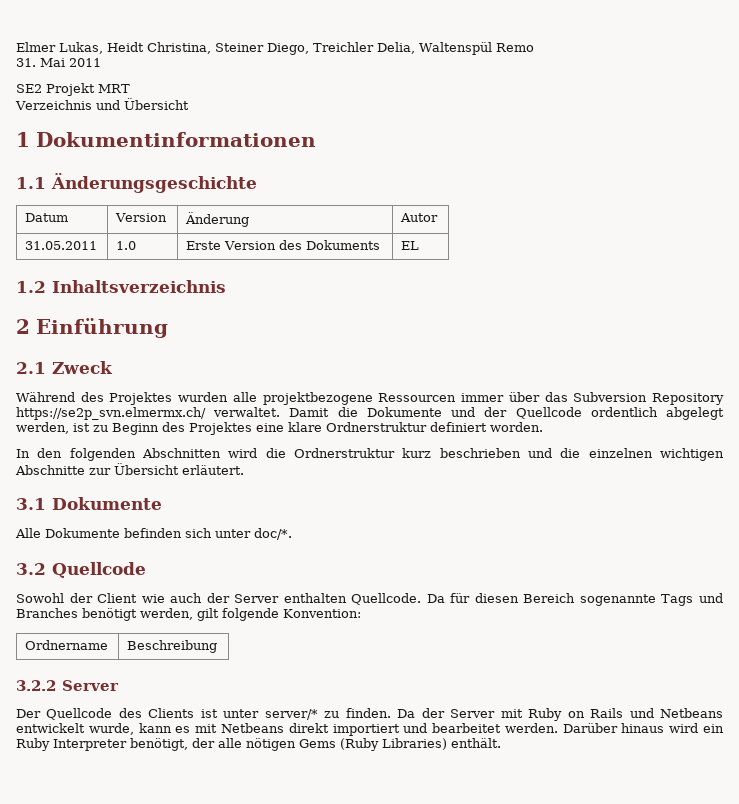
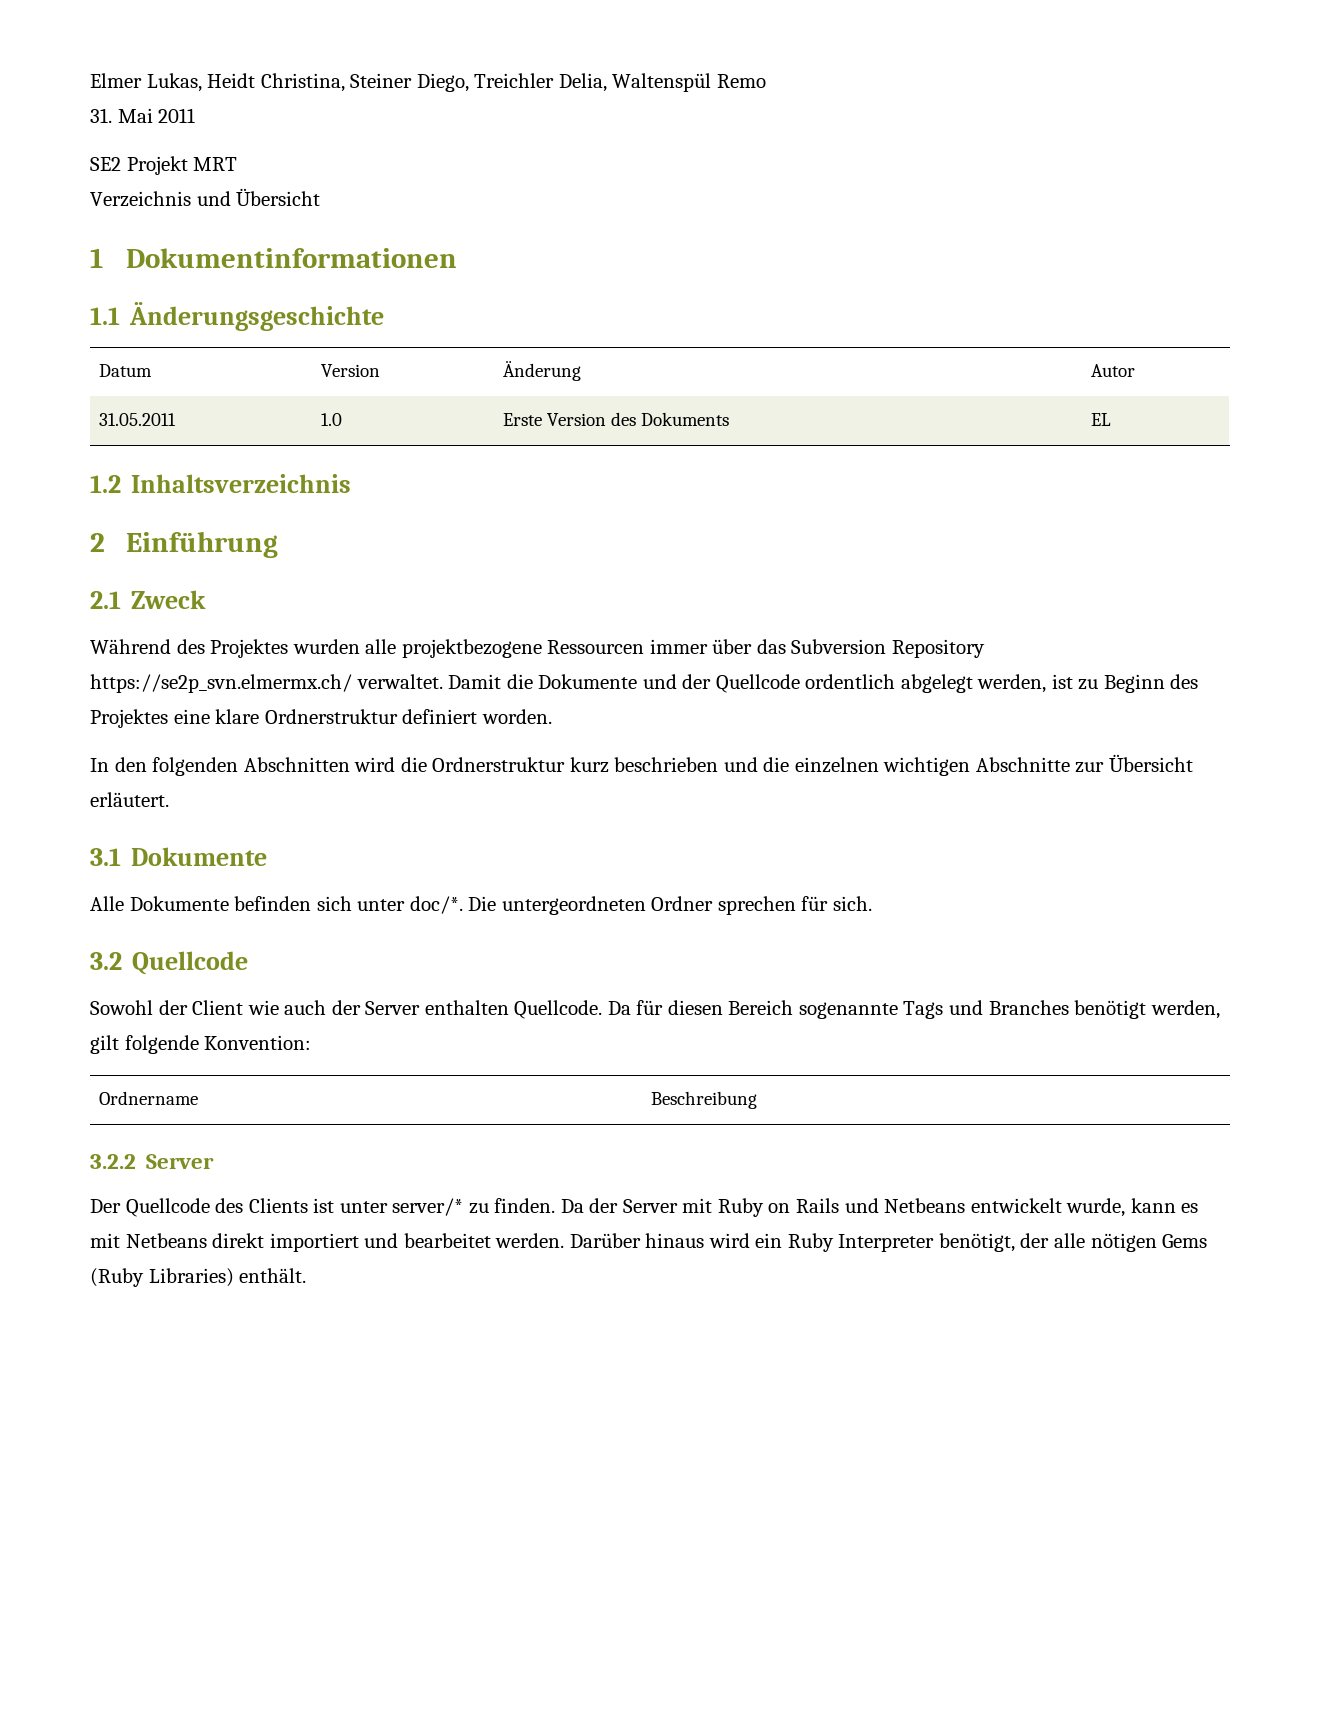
+ Die untergeordneten Ordner sprechen für sich.

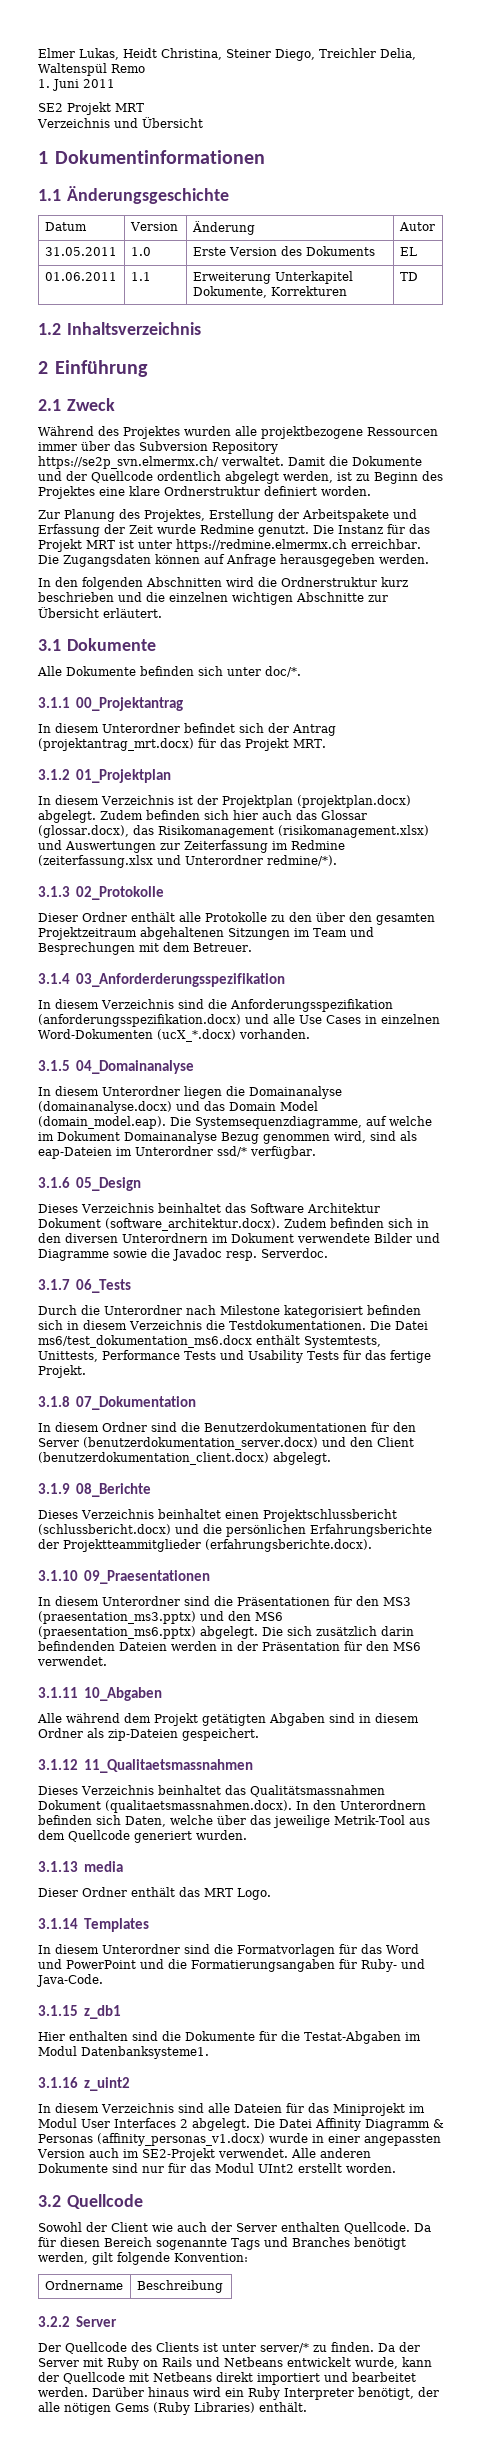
- 31. Mai 2011
+ 1. Juni 2011
+ 01.06.2011 | 1.1 | Erweiterung Unterkapitel Dokumente, Korrekturen | TD
+ Zur Planung des Projektes, Erstellung der Arbeitspakete und Erfassung der Zeit wurde Redmine genutzt. Die Instanz für das Projekt MRT ist unter https://redmine.elmermx.ch erreichbar. Die Zugangsdaten können auf Anfrage herausgegeben werden.
- Alle Dokumente befinden sich unter doc/*. Die untergeordneten Ordner sprechen für sich.
+ Alle Dokumente befinden sich unter doc/*.
+ 3.1.1 00_Projektantrag
+ In diesem Unterordner befindet sich der Antrag (projektantrag_mrt.docx) für das Projekt MRT.
+ 3.1.2 01_Projektplan
+ In diesem Verzeichnis ist der Projektplan (projektplan.docx) abgelegt. Zudem befinden sich hier auch das Glossar (glossar.docx), das Risikomanagement (risikomanagement.xlsx) und Auswertungen zur Zeiterfassung im Redmine (zeiterfassung.xlsx und Unterordner redmine/*).
+ 3.1.3 02_Protokolle
+ Dieser Ordner enthält alle Protokolle zu den über den gesamten Projektzeitraum abgehaltenen Sitzungen im Team und Besprechungen mit dem Betreuer.
+ 3.1.4 03_Anforderderungsspezifikation
+ In diesem Verzeichnis sind die Anforderungsspezifikation (anforderungsspezifikation.docx) und alle Use Cases in einzelnen Word-Dokumenten (ucX_*.docx) vorhanden.
+ 3.1.5 04_Domainanalyse
+ In diesem Unterordner liegen die Domainanalyse (domainanalyse.docx) und das Domain Model (domain_model.eap). Die Systemsequenzdiagramme, auf welche im Dokument Domainanalyse Bezug genommen wird, sind als eap-Dateien im Unterordner ssd/* verfügbar.
+ 3.1.6 05_Design
+ Dieses Verzeichnis beinhaltet das Software Architektur Dokument (software_architektur.docx). Zudem befinden sich in den diversen Unterordnern im Dokument verwendete Bilder und Diagramme sowie die Javadoc resp. Serverdoc.
+ 3.1.7 06_Tests
+ Durch die Unterordner nach Milestone kategorisiert befinden sich in diesem Verzeichnis die Testdokumentationen. Die Datei ms6/test_dokumentation_ms6.docx enthält Systemtests, Unittests, Performance Tests und Usability Tests für das fertige Projekt.
+ 3.1.8 07_Dokumentation
+ In diesem Ordner sind die Benutzerdokumentationen für den Server (benutzerdokumentation_server.docx) und den Client (benutzerdokumentation_client.docx) abgelegt.
+ 3.1.9 08_Berichte
+ Dieses Verzeichnis beinhaltet einen Projektschlussbericht (schlussbericht.docx) und die persönlichen Erfahrungsberichte der Projektteammitglieder (erfahrungsberichte.docx).
+ 3.1.10 09_Praesentationen
+ In diesem Unterordner sind die Präsentationen für den MS3 (praesentation_ms3.pptx) und den MS6 (praesentation_ms6.pptx) abgelegt. Die sich zusätzlich darin befindenden Dateien werden in der Präsentation für den MS6 verwendet.
+ 3.1.11 10_Abgaben
+ Alle während dem Projekt getätigten Abgaben sind in diesem Ordner als zip-Dateien gespeichert.
+ 3.1.12 11_Qualitaetsmassnahmen
+ Dieses Verzeichnis beinhaltet das Qualitätsmassnahmen Dokument (qualitaetsmassnahmen.docx). In den Unterordnern befinden sich Daten, welche über das jeweilige Metrik-Tool aus dem Quellcode generiert wurden.
+ 3.1.13 media
+ Dieser Ordner enthält das MRT Logo.
+ 3.1.14 Templates
+ In diesem Unterordner sind die Formatvorlagen für das Word und PowerPoint und die Formatierungsangaben für Ruby- und Java-Code.
+ 3.1.15 z_db1
+ Hier enthalten sind die Dokumente für die Testat-Abgaben im Modul Datenbanksysteme1.
+ 3.1.16 z_uint2
+ In diesem Verzeichnis sind alle Dateien für das Miniprojekt im Modul User Interfaces 2 abgelegt. Die Datei Affinity Diagramm & Personas (affinity_personas_v1.docx) wurde in einer angepassten Version auch im SE2-Projekt verwendet. Alle anderen Dokumente sind nur für das Modul UInt2 erstellt worden.
- Da der Server mit Ruby on Rails und Netbeans entwickelt wurde, kann es mit Netbeans direkt importiert und bearbeitet werden.
+ Da der Server mit Ruby on Rails und Netbeans entwickelt wurde, kann der Quellcode mit Netbeans direkt importiert und bearbeitet werden.

